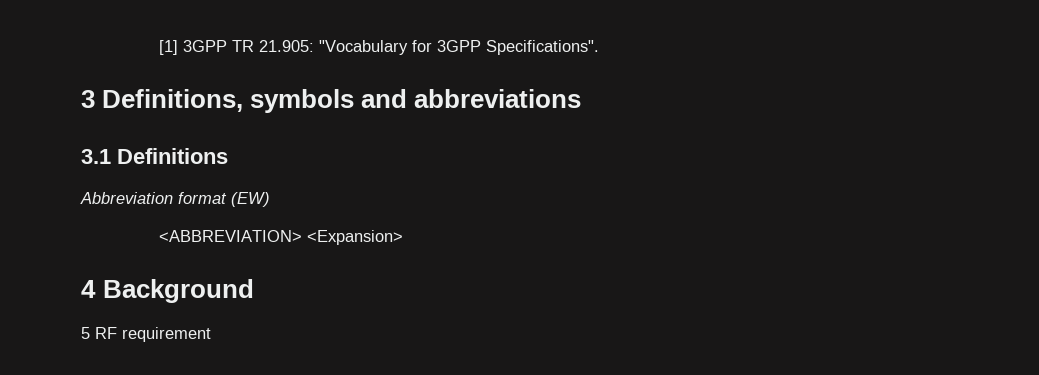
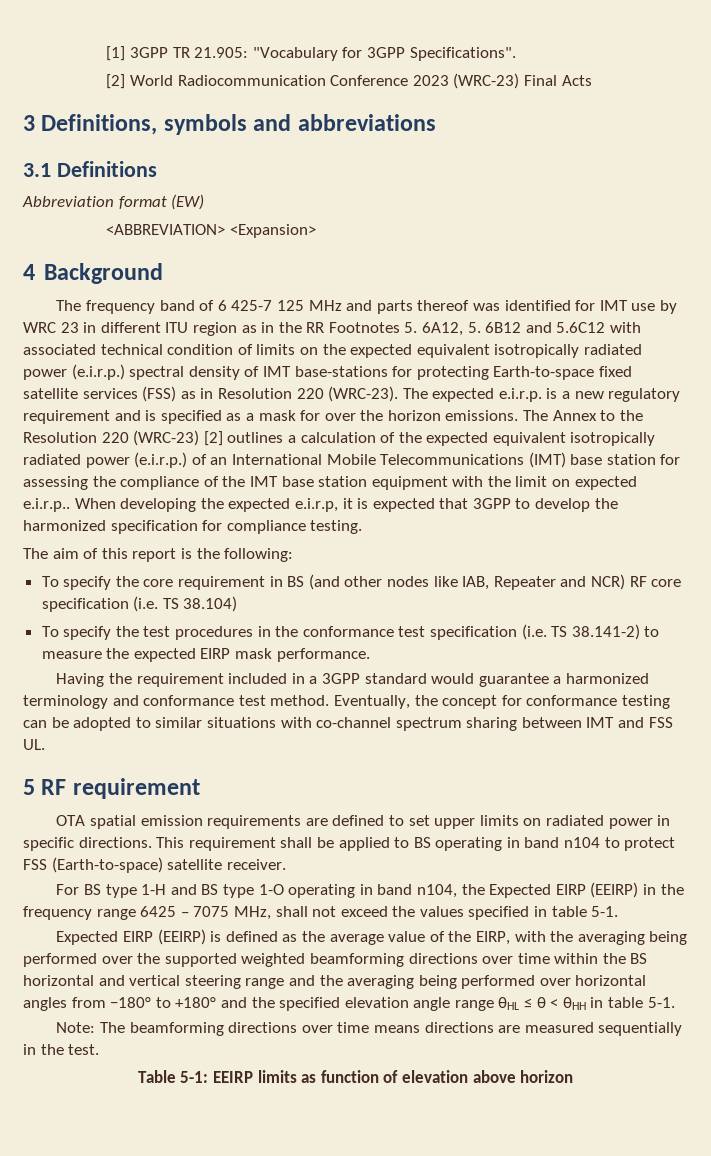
+ [2] World Radiocommunication Conference 2023 (WRC-23) Final Acts
+ The frequency band of 6 425-7 125 MHz and parts thereof was identified for IMT use by WRC 23 in different ITU region as in the RR Footnotes 5. 6A12, 5. 6B12 and 5.6C12 with associated technical condition of limits on the expected equivalent isotropically radiated power (e.i.r.p.) spectral density of IMT base-stations for protecting Earth-to-space fixed satellite services (FSS) as in Resolution 220 (WRC-23). The expected e.i.r.p. is a new regulatory requirement and is specified as a mask for over the horizon emissions. The Annex to the Resolution 220 (WRC-23) [2] outlines a calculation of the expected equivalent isotropically radiated power (e.i.r.p.) of an International Mobile Telecommunications (IMT) base station for assessing the compliance of the IMT base station equipment with the limit on expected e.i.r.p.. When developing the expected e.i.r.p, it is expected that 3GPP to develop the harmonized specification for compliance testing.
+ The aim of this report is the following:
+ To specify the core requirement in BS (and other nodes like IAB, Repeater and NCR) RF core specification (i.e. TS 38.104)
+ To specify the test procedures in the conformance test specification (i.e. TS 38.141-2) to measure the expected EIRP mask performance.
+ Having the requirement included in a 3GPP standard would guarantee a harmonized terminology and conformance test method. Eventually, the concept for conformance testing can be adopted to similar situations with co-channel spectrum sharing between IMT and FSS UL.
  5 RF requirement
+ OTA spatial emission requirements are defined to set upper limits on radiated power in specific directions. This requirement shall be applied to BS operating in band n104 to protect FSS (Earth-to-space) satellite receiver.
+ For BS type 1-H and BS type 1-O operating in band n104, the Expected EIRP (EEIRP) in the frequency range 6425 – 7075 MHz, shall not exceed the values specified in table 5-1.
+ Expected EIRP (EEIRP) is defined as the average value of the EIRP, with the averaging being performed over the supported weighted beamforming directions over time within the BS horizontal and vertical steering range and the averaging being performed over horizontal angles from −180° to +180° and the specified elevation angle range θHL ≤ θ < θHH in table 5-1.
+ Note: The beamforming directions over time means directions are measured sequentially in the test.
+ Table 5-1: EEIRP limits as function of elevation above horizon

